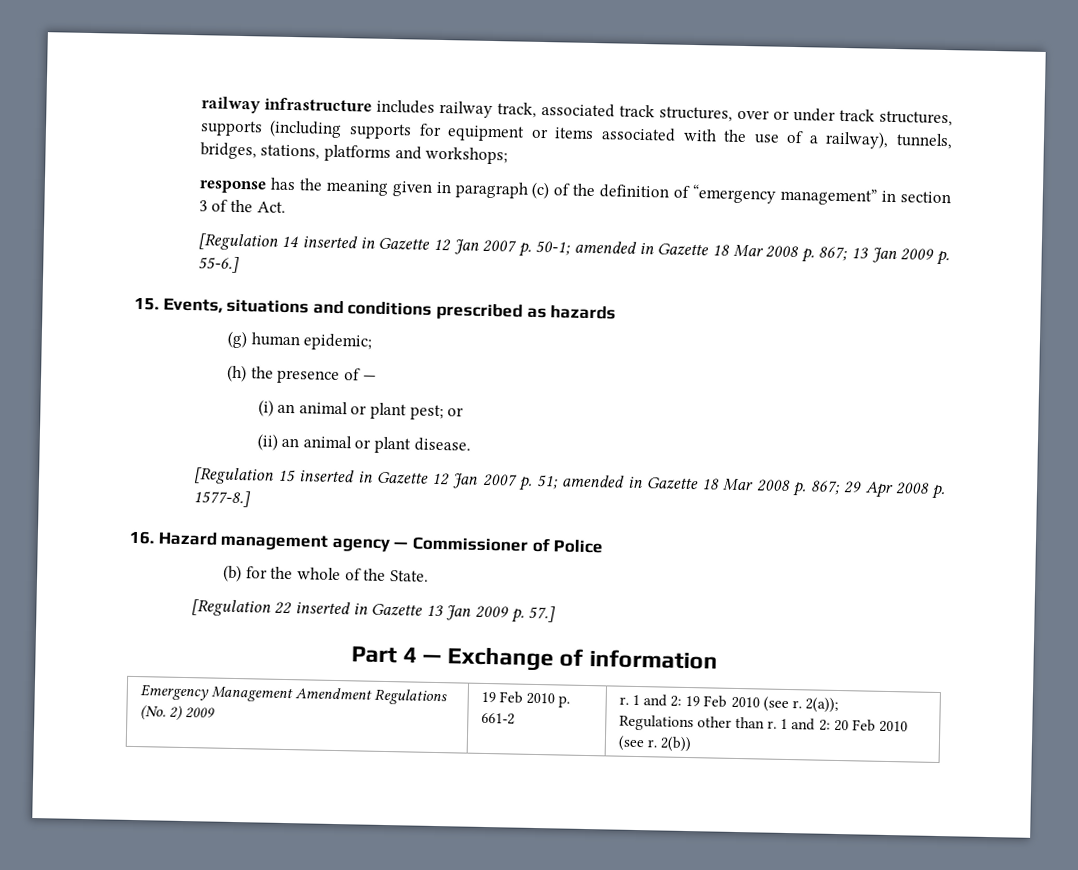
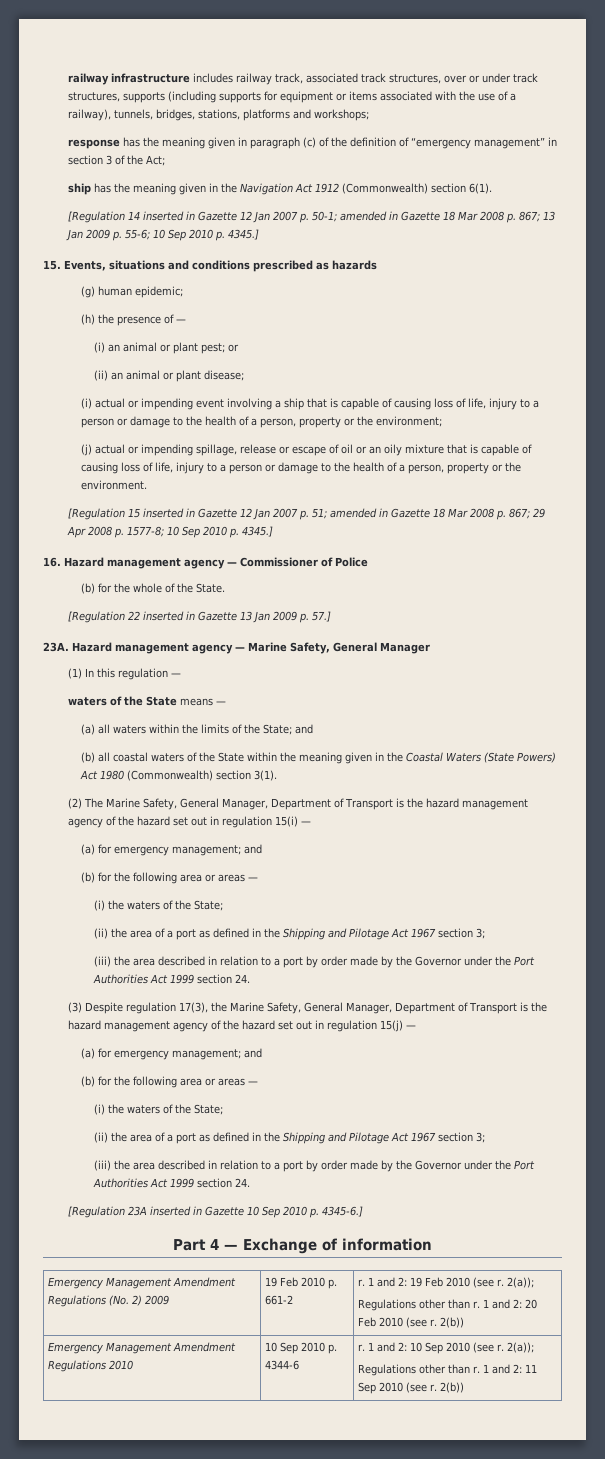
- response has the meaning given in paragraph (c) of the definition of “emergency management” in section 3 of the Act.
+ response has the meaning given in paragraph (c) of the definition of “emergency management” in section 3 of the Act;
+ ship has the meaning given in the Navigation Act 1912 (Commonwealth) section 6(1).
- [Regulation 14 inserted in Gazette 12 Jan 2007 p. 50-1; amended in Gazette 18 Mar 2008 p. 867; 13 Jan 2009 p. 55-6.]
+ [Regulation 14 inserted in Gazette 12 Jan 2007 p. 50-1; amended in Gazette 18 Mar 2008 p. 867; 13 Jan 2009 p. 55-6; 10 Sep 2010 p. 4345.]
- (ii) an animal or plant disease.
+ (ii) an animal or plant disease;
+ (i) actual or impending event involving a ship that is capable of causing loss of life, injury to a person or damage to the health of a person, property or the environment;
+ (j) actual or impending spillage, release or escape of oil or an oily mixture that is capable of causing loss of life, injury to a person or damage to the health of a person, property or the environment.
- [Regulation 15 inserted in Gazette 12 Jan 2007 p. 51; amended in Gazette 18 Mar 2008 p. 867; 29 Apr 2008 p. 1577-8.]
+ [Regulation 15 inserted in Gazette 12 Jan 2007 p. 51; amended in Gazette 18 Mar 2008 p. 867; 29 Apr 2008 p. 1577-8; 10 Sep 2010 p. 4345.]
+ 23A. Hazard management agency — Marine Safety, General Manager
+ (1) In this regulation —
+ waters of the State means —
+ (a) all waters within the limits of the State; and
+ (b) all coastal waters of the State within the meaning given in the Coastal Waters (State Powers) Act 1980 (Commonwealth) section 3(1).
+ (2) The Marine Safety, General Manager, Department of Transport is the hazard management agency of the hazard set out in regulation 15(i) —
+ (a) for emergency management; and
+ (b) for the following area or areas —
+ (i) the waters of the State;
+ (ii) the area of a port as defined in the Shipping and Pilotage Act 1967 section 3;
+ (iii) the area described in relation to a port by order made by the Governor under the Port Authorities Act 1999 section 24.
+ (3) Despite regulation 17(3), the Marine Safety, General Manager, Department of Transport is the hazard management agency of the hazard set out in regulation 15(j) —
+ (a) for emergency management; and
+ (b) for the following area or areas —
+ (i) the waters of the State;
+ (ii) the area of a port as defined in the Shipping and Pilotage Act 1967 section 3;
+ (iii) the area described in relation to a port by order made by the Governor under the Port Authorities Act 1999 section 24.
+ [Regulation 23A inserted in Gazette 10 Sep 2010 p. 4345-6.]
+ Emergency Management Amendment Regulations 2010 | 10 Sep 2010 p. 4344-6 | r. 1 and 2: 10 Sep 2010 (see r. 2(a));
+ Regulations other than r. 1 and 2: 11 Sep 2010 (see r. 2(b))

